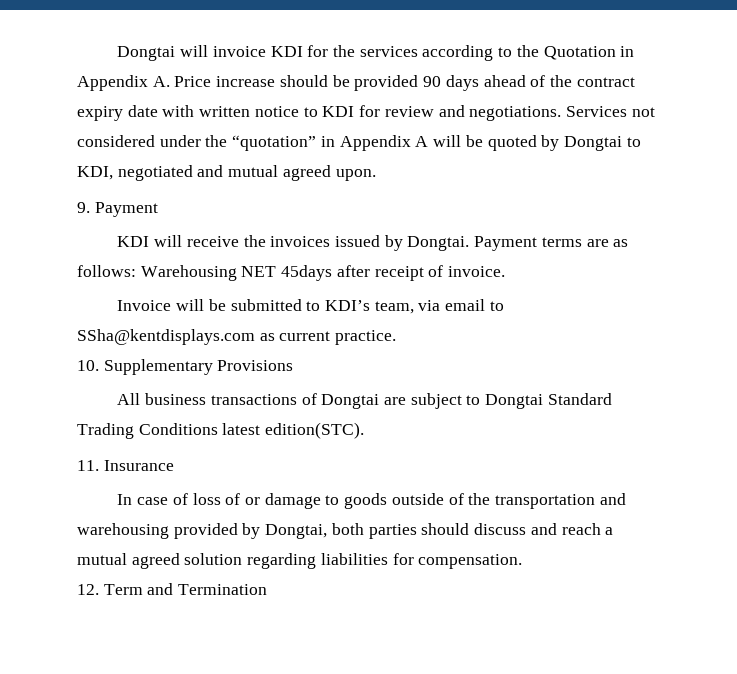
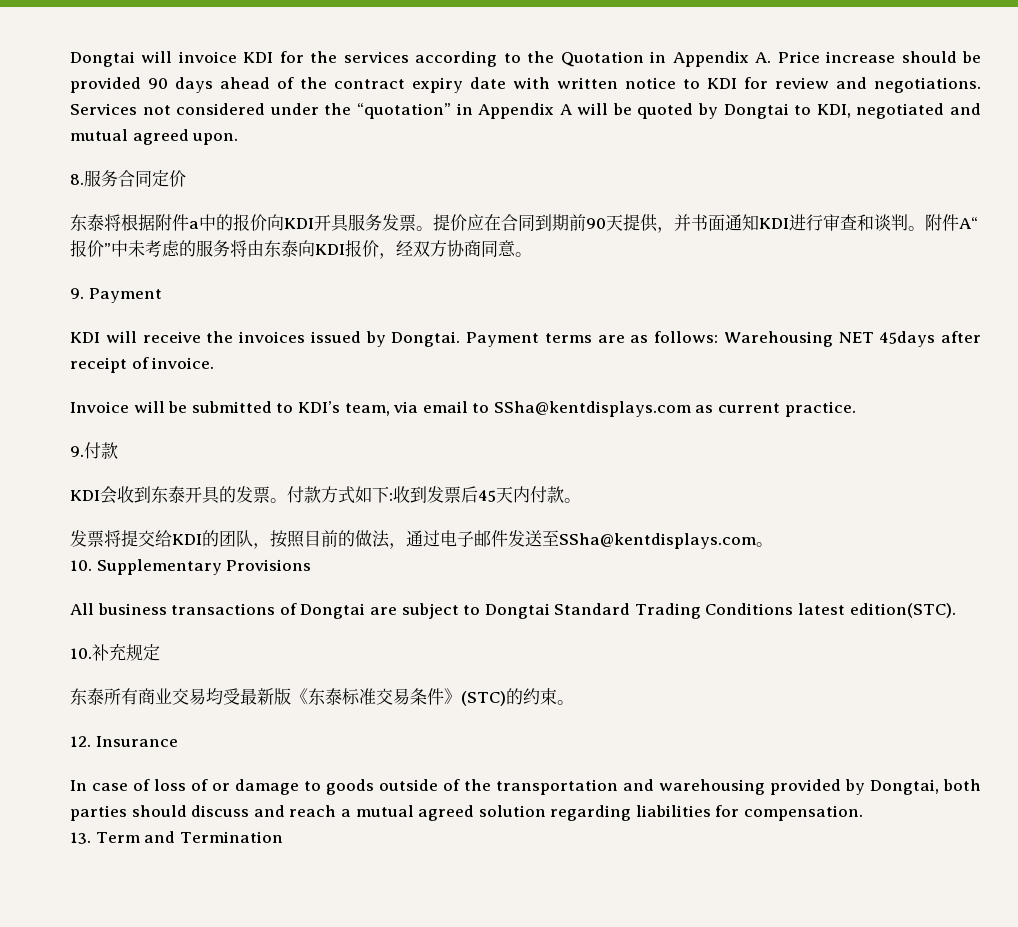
+ 8.服务合同定价
+ 东泰将根据附件a中的报价向KDI开具服务发票。提价应在合同到期前90天提供，并书面通知KDI进行审查和谈判。附件A“报价”中未考虑的服务将由东泰向KDI报价，经双方协商同意。
+ 9.付款
+ KDI会收到东泰开具的发票。付款方式如下:收到发票后45天内付款。
+ 发票将提交给KDI的团队，按照目前的做法，通过电子邮件发送至SSha@kentdisplays.com。
- 11. Insurance
+ 10.补充规定
+ 东泰所有商业交易均受最新版《东泰标准交易条件》(STC)的约束。
+ 12. Insurance
- 12. Term and Termination
+ 13. Term and Termination

